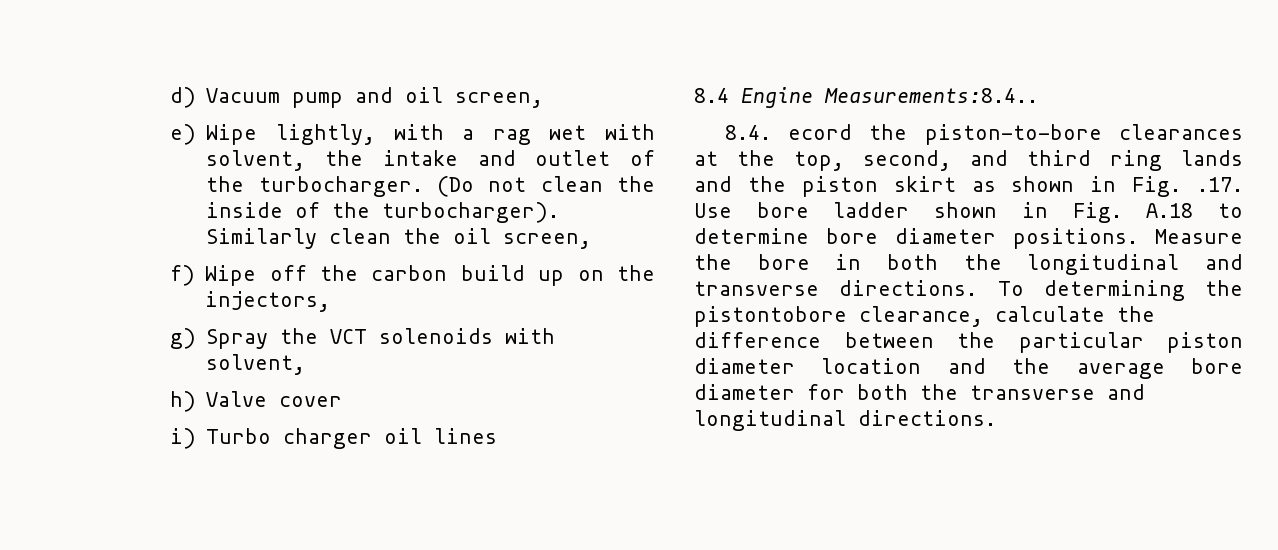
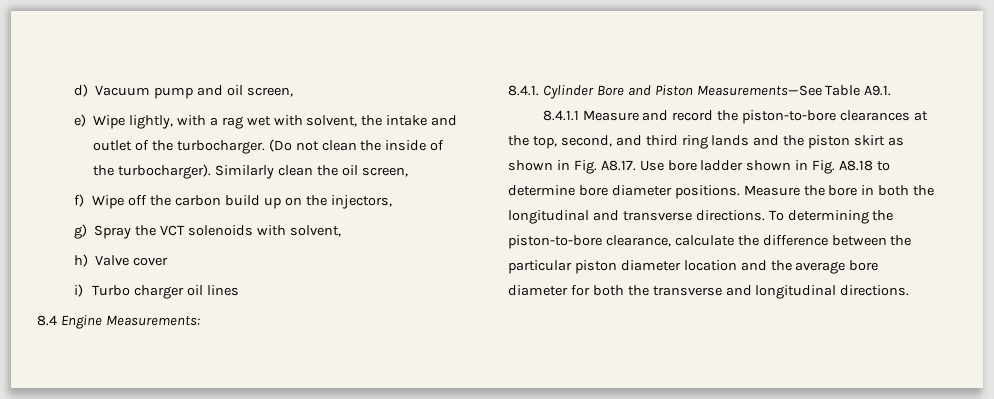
- 8.4 Engine Measurements:8.4..
- 8.4. ecord the piston-to-bore clearances at the top, second, and third ring lands and the piston skirt as shown in Fig. .17. Use bore ladder shown in Fig. A.18 to determine bore diameter positions.
+ 8.4 Engine Measurements:
+ 8.4.1. Cylinder Bore and Piston Measurements—See Table A9.1.
+ 8.4.1.1 Measure and record the piston-to-bore clearances at the top, second, and third ring lands and the piston skirt as shown in Fig. A8.17. Use bore ladder shown in Fig. A8.18 to determine bore diameter positions.
- To determining the pistontobore clearance, calculate the difference between the particular piston diameter location and the average bore diameter for both the transverse and longitudinal directions.
+ To determining the piston-to-bore clearance, calculate the difference between the particular piston diameter location and the average bore diameter for both the transverse and longitudinal directions.

